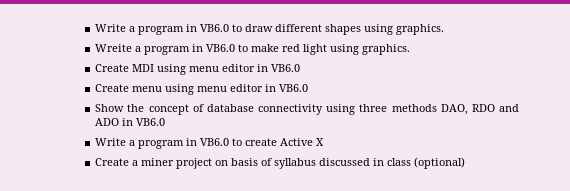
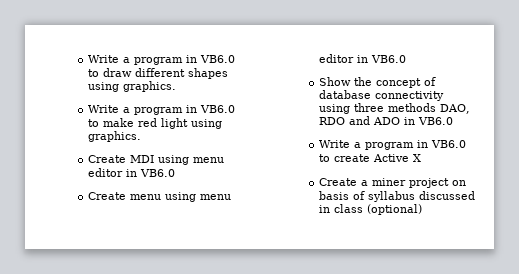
- Wreite a program in VB6.0 to make red light using graphics.
+ Write a program in VB6.0 to make red light using graphics.

